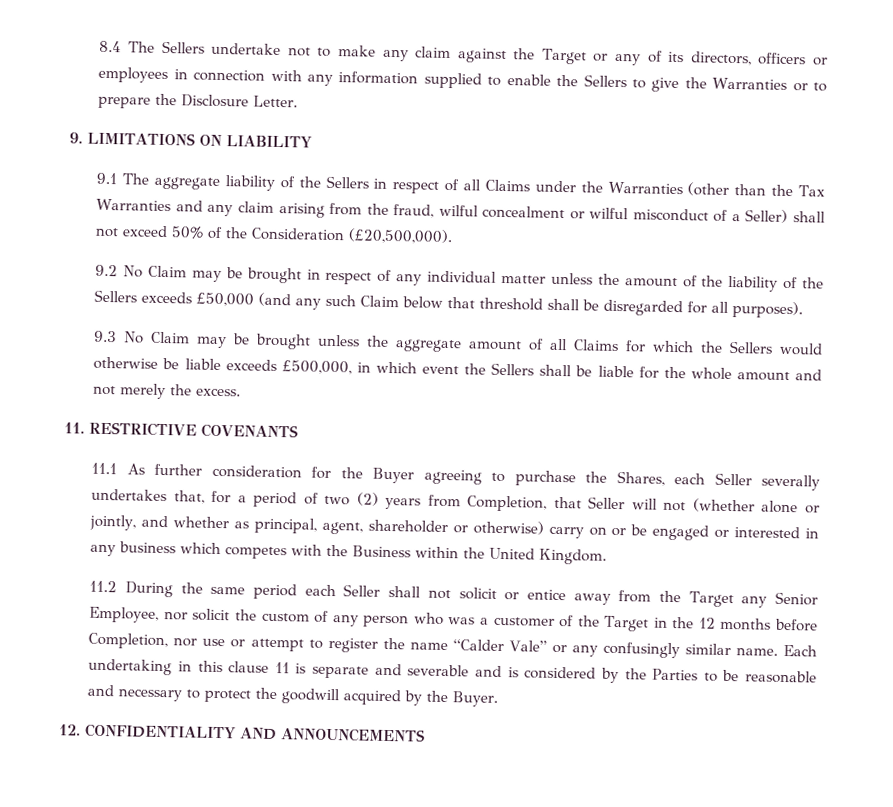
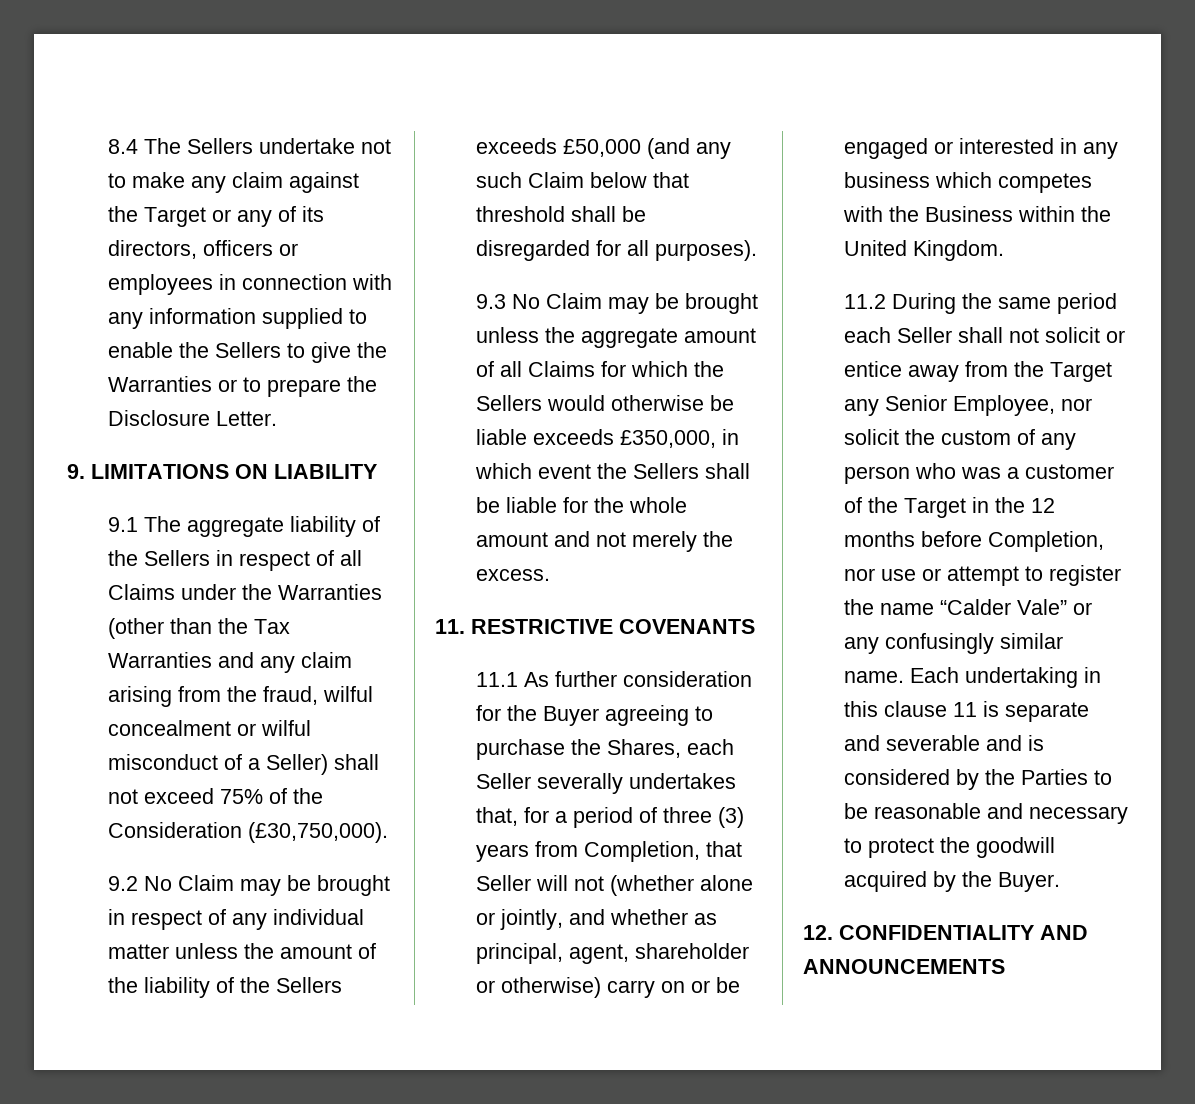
- 9.1 The aggregate liability of the Sellers in respect of all Claims under the Warranties (other than the Tax Warranties and any claim arising from the fraud, wilful concealment or wilful misconduct of a Seller) shall not exceed 50% of the Consideration (£20,500,000).
+ 9.1 The aggregate liability of the Sellers in respect of all Claims under the Warranties (other than the Tax Warranties and any claim arising from the fraud, wilful concealment or wilful misconduct of a Seller) shall not exceed 75% of the Consideration (£30,750,000).
- 9.3 No Claim may be brought unless the aggregate amount of all Claims for which the Sellers would otherwise be liable exceeds £500,000, in which event the Sellers shall be liable for the whole amount and not merely the excess.
+ 9.3 No Claim may be brought unless the aggregate amount of all Claims for which the Sellers would otherwise be liable exceeds £350,000, in which event the Sellers shall be liable for the whole amount and not merely the excess.
- 11.1 As further consideration for the Buyer agreeing to purchase the Shares, each Seller severally undertakes that, for a period of two (2) years from Completion, that Seller will not (whether alone or jointly, and whether as principal, agent, shareholder or otherwise) carry on or be engaged or interested in any business which competes with the Business within the United Kingdom.
+ 11.1 As further consideration for the Buyer agreeing to purchase the Shares, each Seller severally undertakes that, for a period of three (3) years from Completion, that Seller will not (whether alone or jointly, and whether as principal, agent, shareholder or otherwise) carry on or be engaged or interested in any business which competes with the Business within the United Kingdom.

